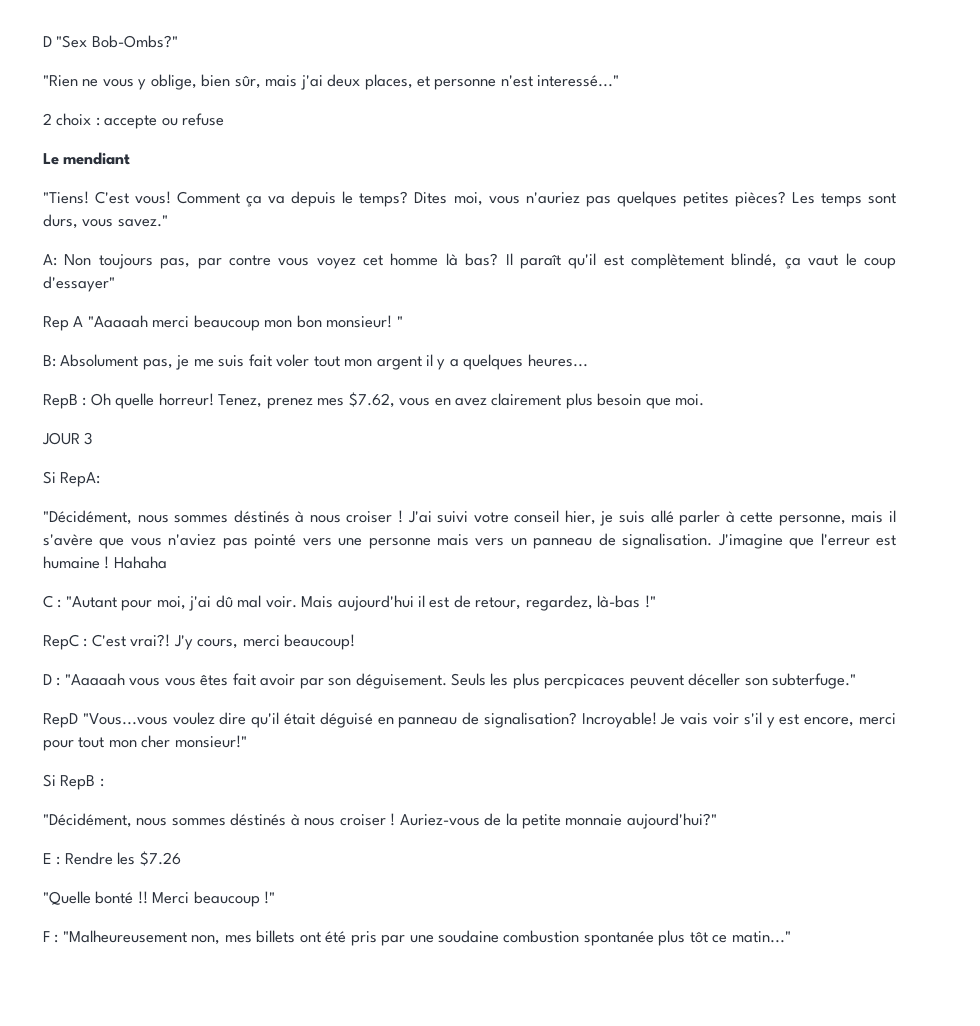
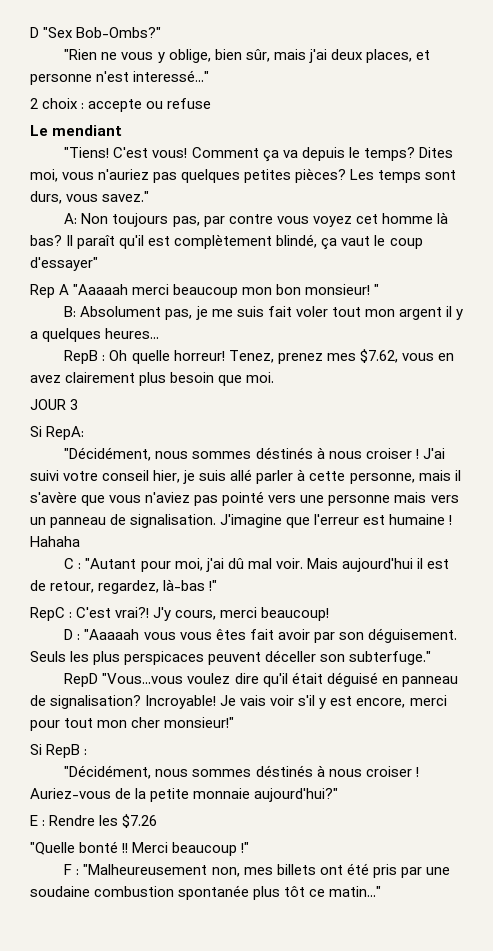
- Seuls les plus percpicaces peuvent déceller son subterfuge."
+ Seuls les plus perspicaces peuvent déceller son subterfuge."

